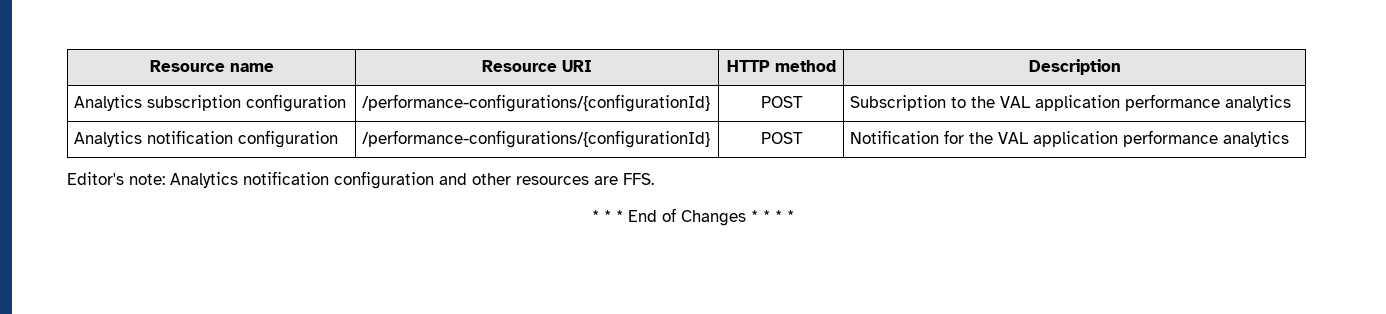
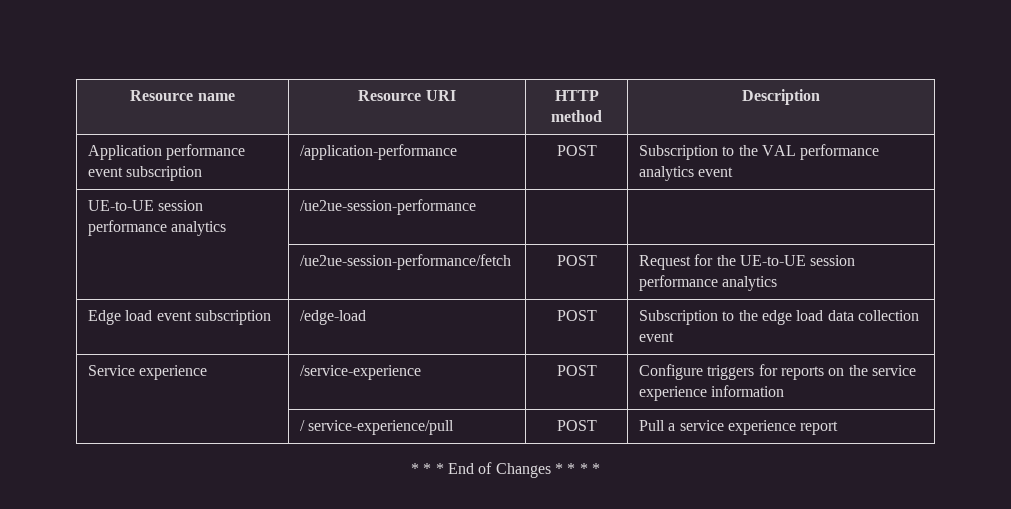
- Analytics subscription configuration | /performance-configurations/{configurationId} | POST | Subscription to the VAL application performance analytics
- Analytics notification configuration | /performance-configurations/{configurationId} | POST | Notification for the VAL application performance analytics
- Editor's note: Analytics notification configuration and other resources are FFS.
+ Application performance event subscription | /application-performance | POST | Subscription to the VAL performance analytics event
+ UE-to-UE session performance analytics | /ue2ue-session-performance | |
+ | /ue2ue-session-performance/fetch | POST | Request for the UE-to-UE session performance analytics
+ Edge load event subscription | /edge-load | POST | Subscription to the edge load data collection event
+ Service experience | /service-experience | POST | Configure triggers for reports on the service experience information
+ | / service-experience/pull | POST | Pull a service experience report

